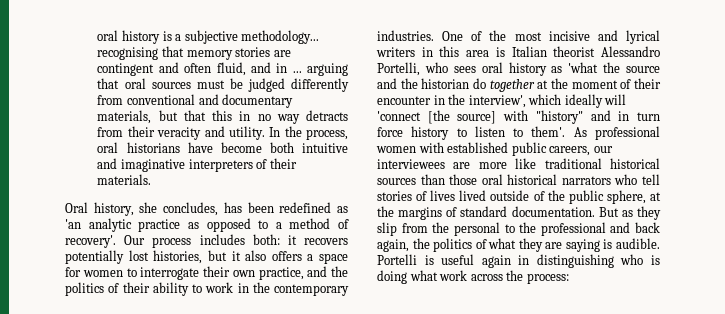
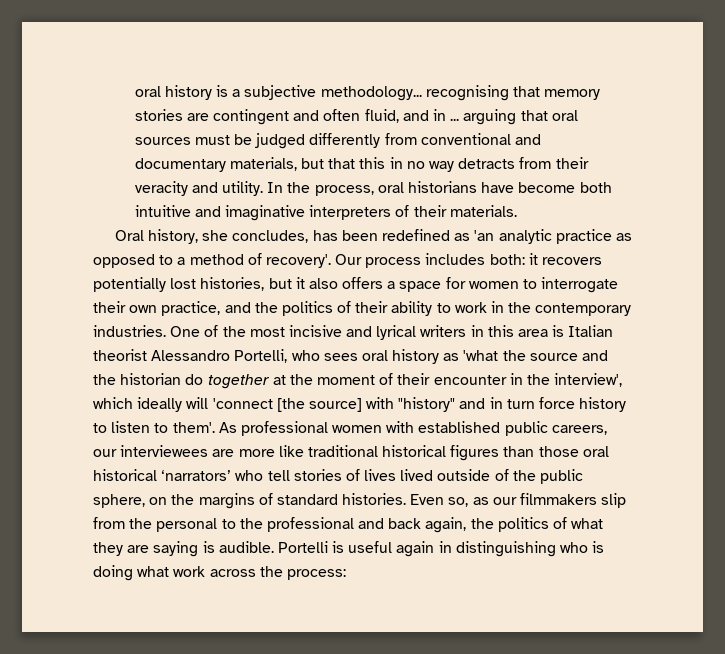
- As professional women with established public careers, our interviewees are more like traditional historical sources than those oral historical narrators who tell stories of lives lived outside of the public sphere, at the margins of standard documentation. But as they slip from the personal to the professional and back again, the politics of what they are saying is audible.
+ As professional women with established public careers, our interviewees are more like traditional historical figures than those oral historical ‘narrators’ who tell stories of lives lived outside of the public sphere, on the margins of standard histories. Even so, as our filmmakers slip from the personal to the professional and back again, the politics of what they are saying is audible.

